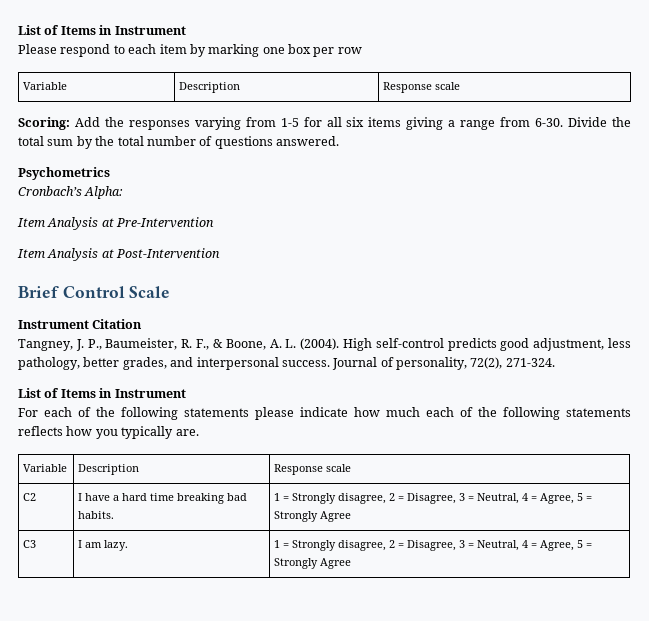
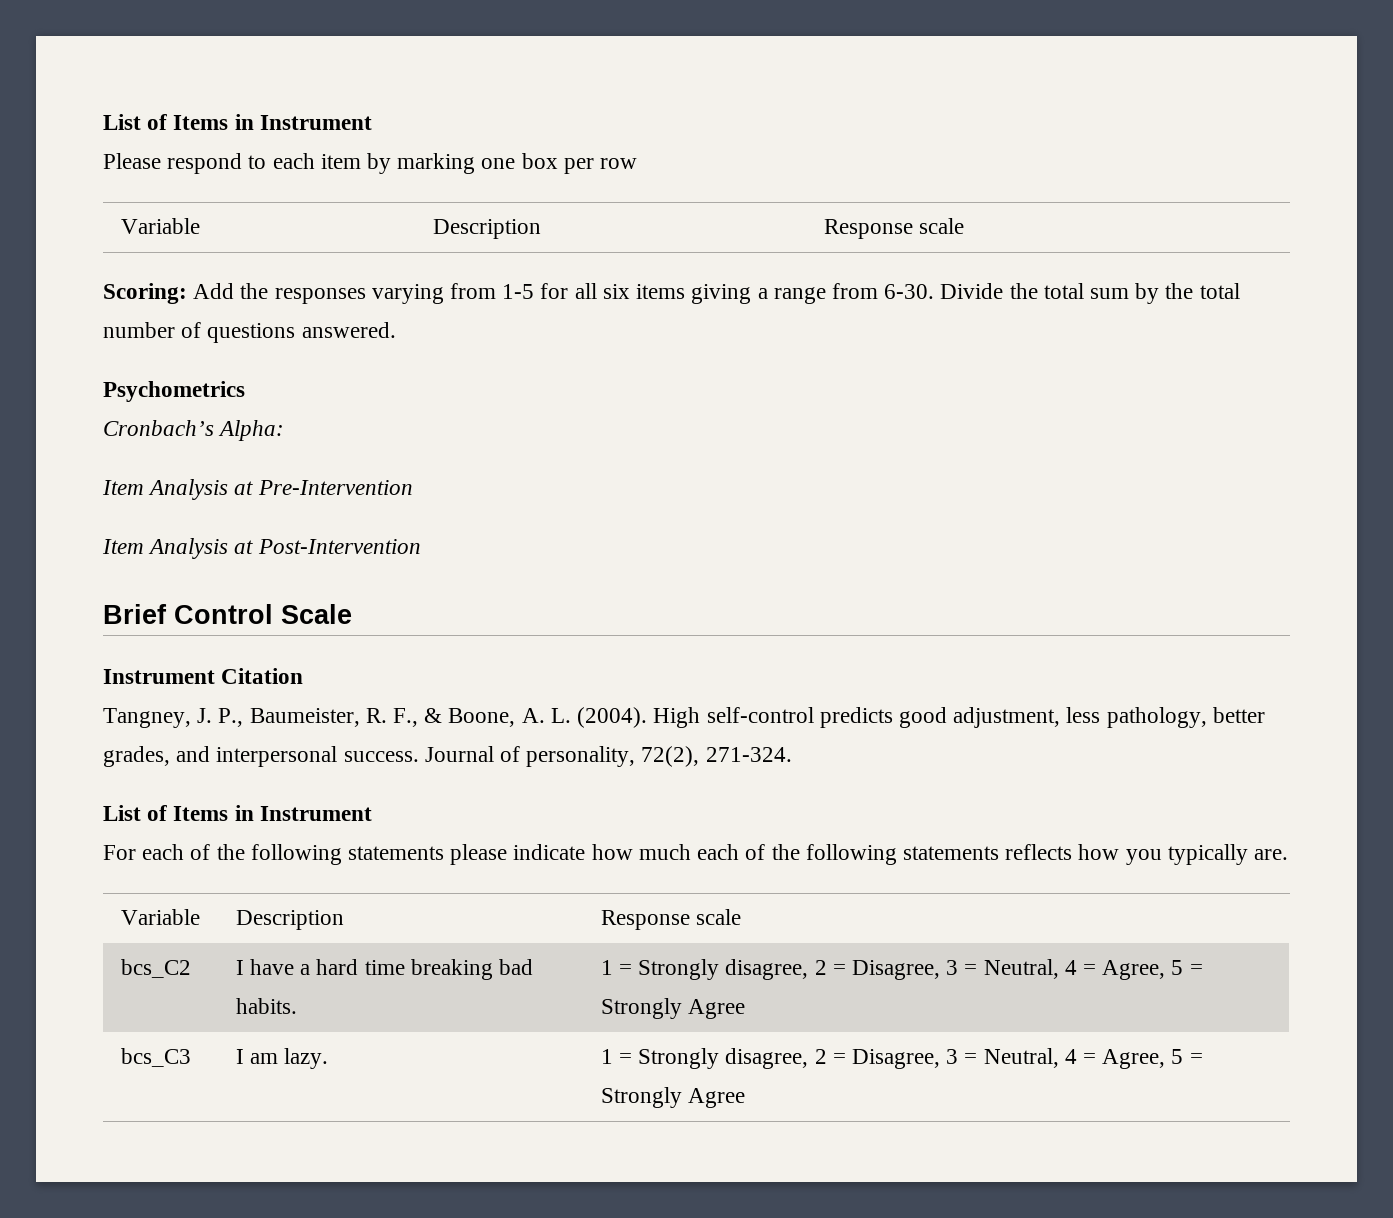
- C2 | I have a hard time breaking bad habits. | 1 = Strongly disagree, 2 = Disagree, 3 = Neutral, 4 = Agree, 5 = Strongly Agree
+ bcs_C2 | I have a hard time breaking bad habits. | 1 = Strongly disagree, 2 = Disagree, 3 = Neutral, 4 = Agree, 5 = Strongly Agree
- C3 | I am lazy. | 1 = Strongly disagree, 2 = Disagree, 3 = Neutral, 4 = Agree, 5 = Strongly Agree
+ bcs_C3 | I am lazy. | 1 = Strongly disagree, 2 = Disagree, 3 = Neutral, 4 = Agree, 5 = Strongly Agree

